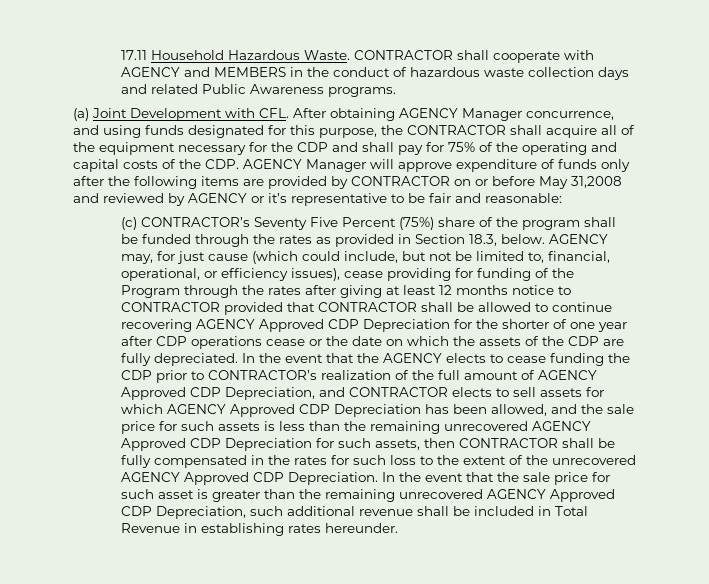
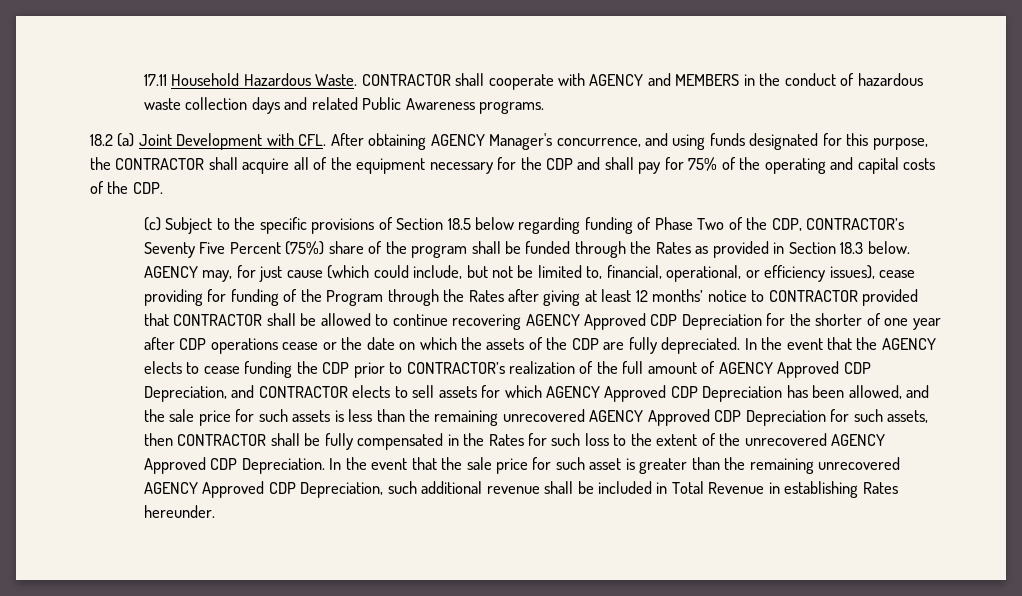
- (a) Joint Development with CFL. After obtaining AGENCY Manager concurrence, and using funds designated for this purpose, the CONTRACTOR shall acquire all of the equipment necessary for the CDP and shall pay for 75% of the operating and capital costs of the CDP. AGENCY Manager will approve expenditure of funds only after the following items are provided by CONTRACTOR on or before May 31,2008 and reviewed by AGENCY or it’s representative to be fair and reasonable:
- (c) CONTRACTOR’s Seventy Five Percent (75%) share of the program shall be funded through the rates as provided in Section 18.3, below.
+ 18.2 (a) Joint Development with CFL. After obtaining AGENCY Manager's concurrence, and using funds designated for this purpose, the CONTRACTOR shall acquire all of the equipment necessary for the CDP and shall pay for 75% of the operating and capital costs of the CDP.
+ (c) Subject to the specific provisions of Section 18.5 below regarding funding of Phase Two of the CDP, CONTRACTOR’s Seventy Five Percent (75%) share of the program shall be funded through the Rates as provided in Section 18.3 below.
- AGENCY may, for just cause (which could include, but not be limited to, financial, operational, or efficiency issues), cease providing for funding of the Program through the rates after giving at least 12 months notice to CONTRACTOR provided that CONTRACTOR shall be allowed to continue recovering AGENCY Approved CDP Depreciation for the shorter of one year after CDP operations cease or the date on which the assets of the CDP are fully depreciated.
+ AGENCY may, for just cause (which could include, but not be limited to, financial, operational, or efficiency issues), cease providing for funding of the Program through the Rates after giving at least 12 months’ notice to CONTRACTOR provided that CONTRACTOR shall be allowed to continue recovering AGENCY Approved CDP Depreciation for the shorter of one year after CDP operations cease or the date on which the assets of the CDP are fully depreciated.
- In the event that the AGENCY elects to cease funding the CDP prior to CONTRACTOR’s realization of the full amount of AGENCY Approved CDP Depreciation, and CONTRACTOR elects to sell assets for which AGENCY Approved CDP Depreciation has been allowed, and the sale price for such assets is less than the remaining unrecovered AGENCY Approved CDP Depreciation for such assets, then CONTRACTOR shall be fully compensated in the rates for such loss to the extent of the unrecovered AGENCY Approved CDP Depreciation.
+ In the event that the AGENCY elects to cease funding the CDP prior to CONTRACTOR’s realization of the full amount of AGENCY Approved CDP Depreciation, and CONTRACTOR elects to sell assets for which AGENCY Approved CDP Depreciation has been allowed, and the sale price for such assets is less than the remaining unrecovered AGENCY Approved CDP Depreciation for such assets, then CONTRACTOR shall be fully compensated in the Rates for such loss to the extent of the unrecovered AGENCY Approved CDP Depreciation.
- In the event that the sale price for such asset is greater than the remaining unrecovered AGENCY Approved CDP Depreciation, such additional revenue shall be included in Total Revenue in establishing rates hereunder.
+ In the event that the sale price for such asset is greater than the remaining unrecovered AGENCY Approved CDP Depreciation, such additional revenue shall be included in Total Revenue in establishing Rates hereunder.

